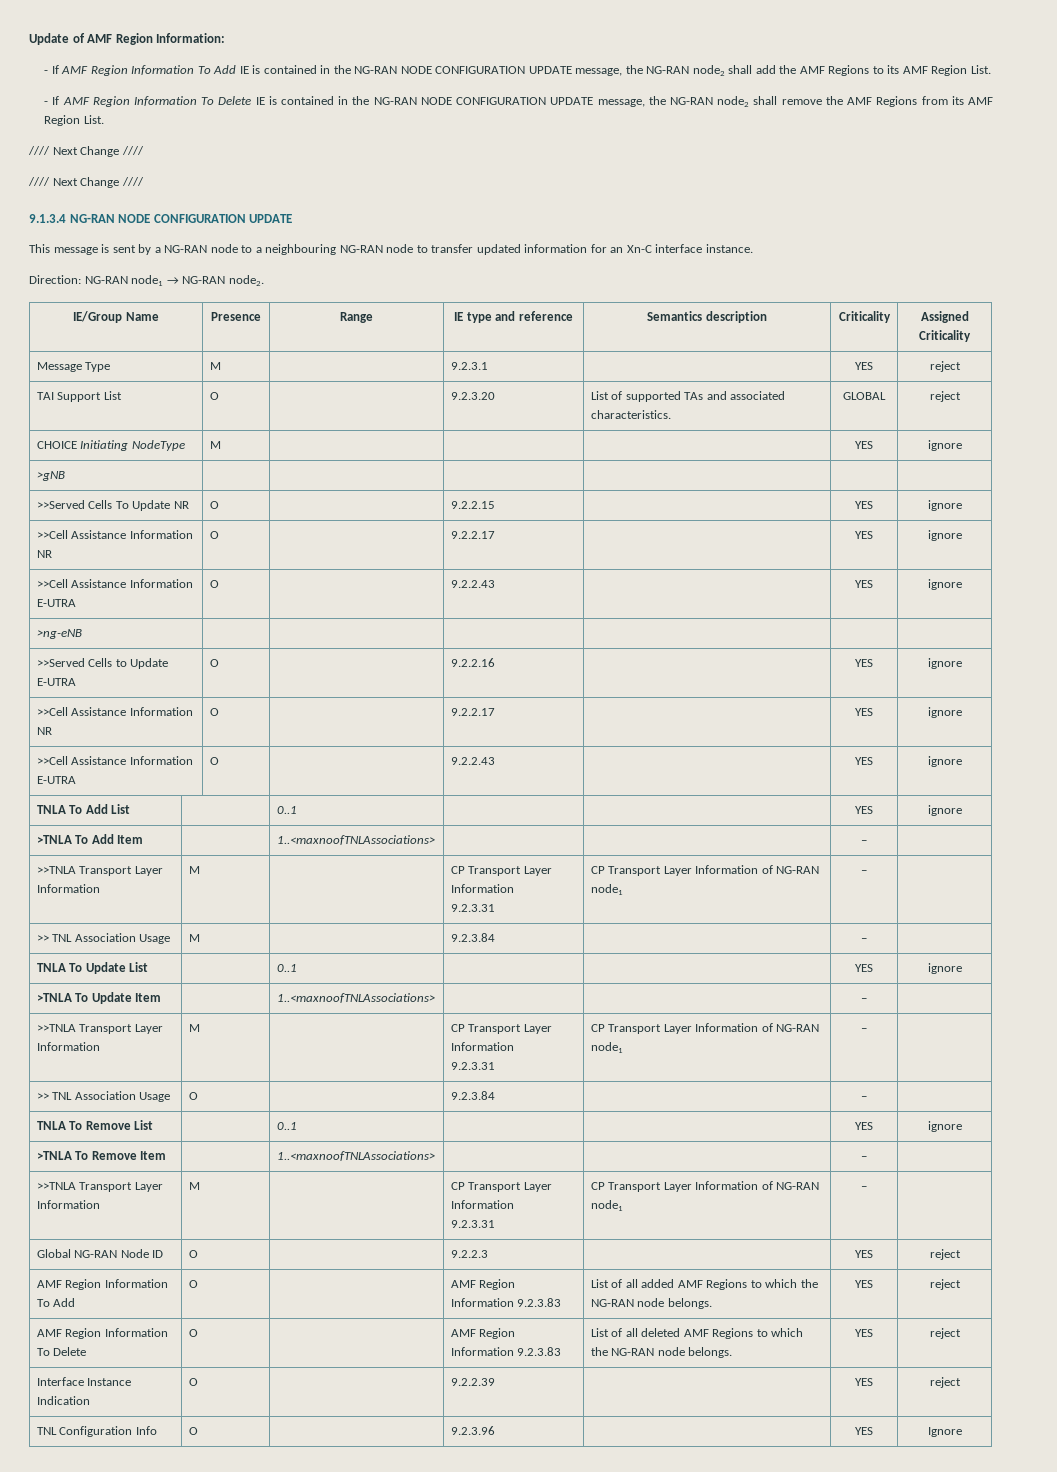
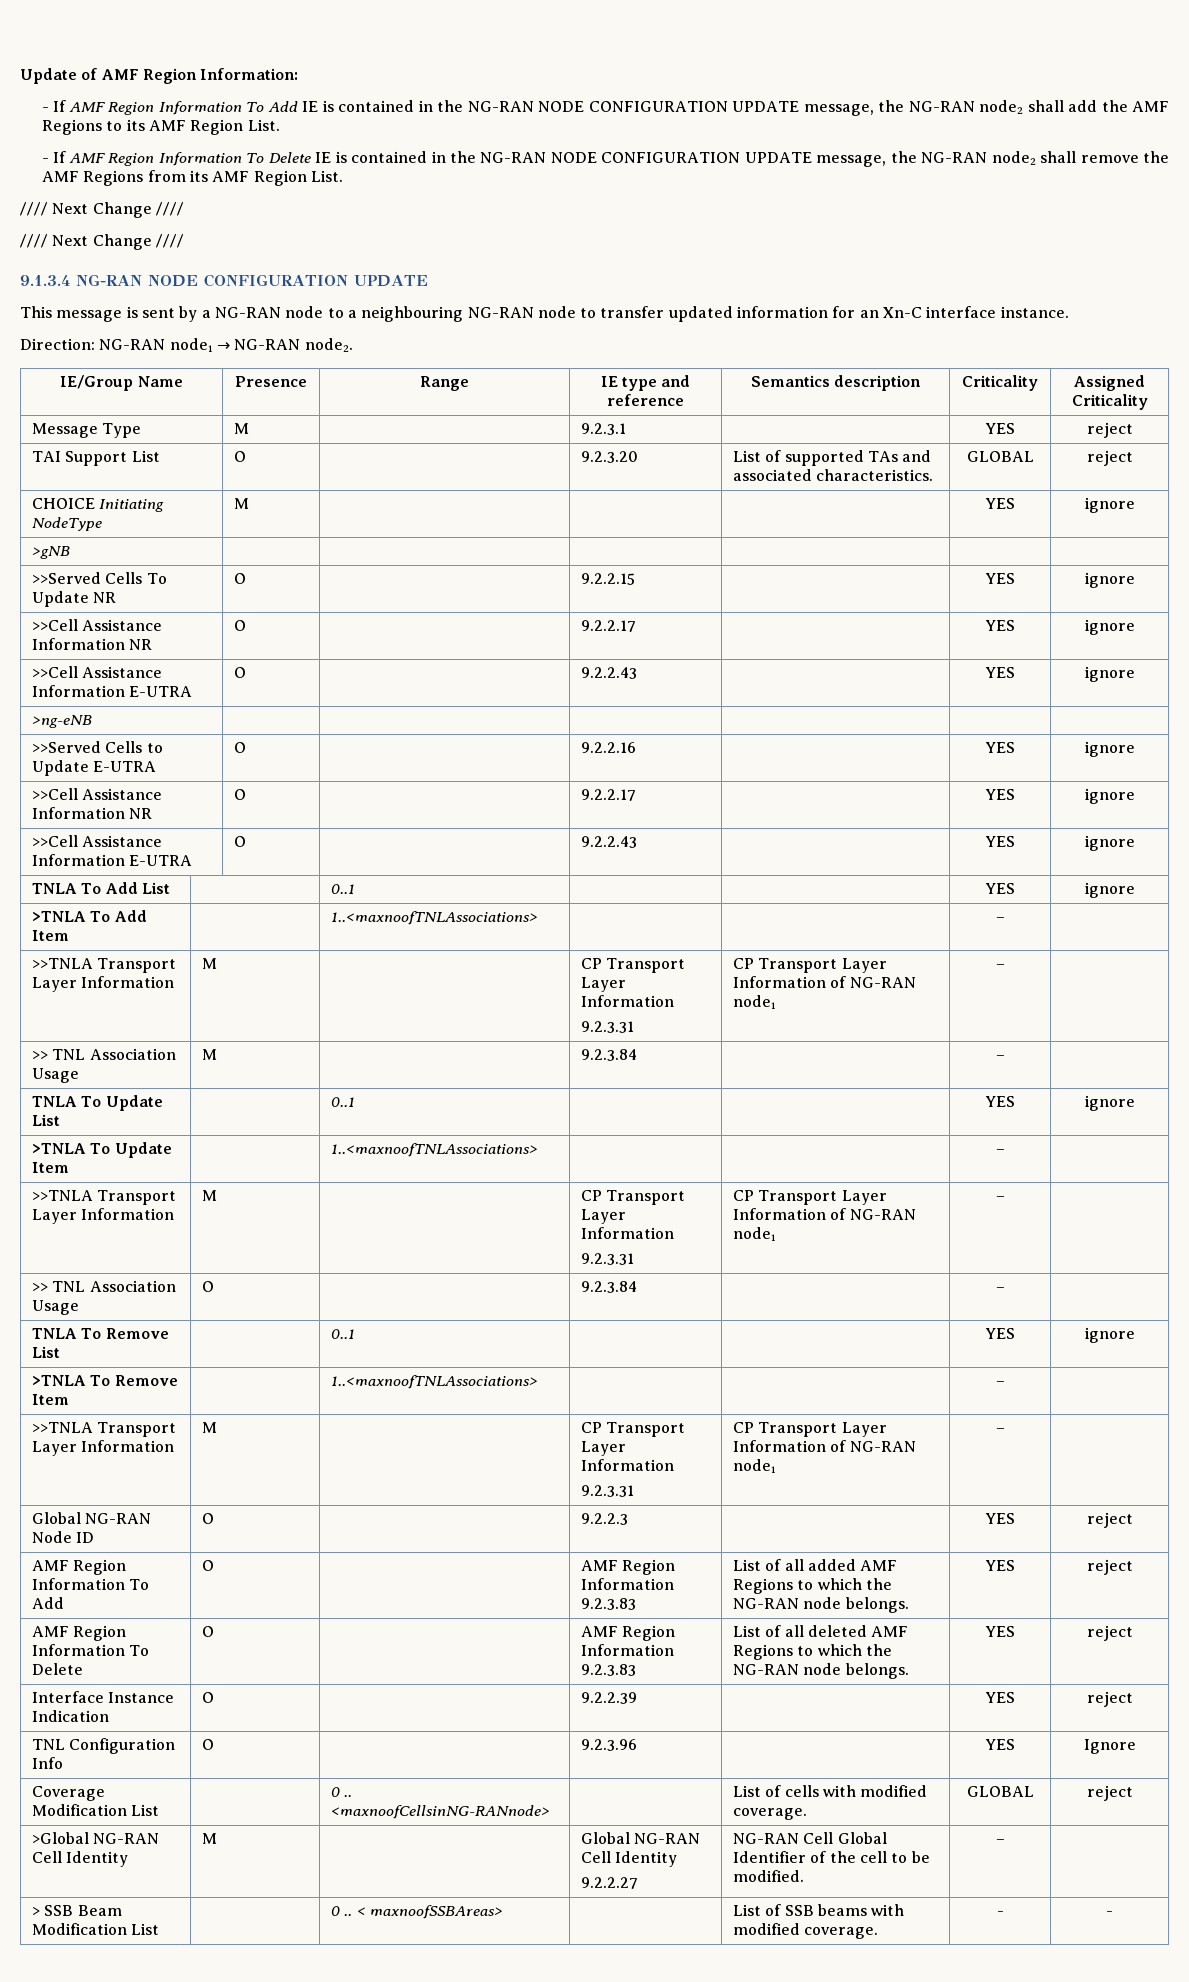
+ Coverage Modification List | | 0 .. <maxnoofCellsinNG-RANnode> | | List of cells with modified coverage. | GLOBAL | reject
+ >Global NG-RAN Cell Identity | M | | Global NG-RAN Cell Identity
+ 9.2.2.27 | NG-RAN Cell Global Identifier of the cell to be modified. | – |
+ > SSB Beam Modification List | | 0 .. < maxnoofSSBAreas> | | List of SSB beams with modified coverage. | - | -

